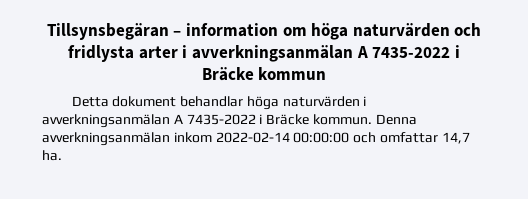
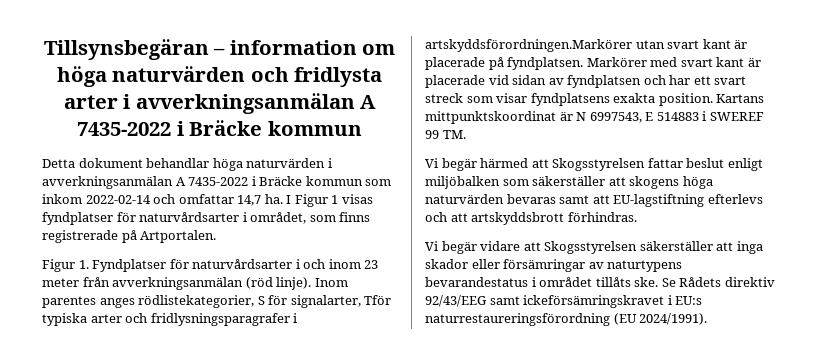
- Detta dokument behandlar höga naturvärden i avverkningsanmälan A 7435-2022 i Bräcke kommun. Denna avverkningsanmälan inkom 2022-02-14 00:00:00 och omfattar 14,7 ha.
+ Detta dokument behandlar höga naturvärden i avverkningsanmälan A 7435-2022 i Bräcke kommun som inkom 2022-02-14 och omfattar 14,7 ha.
+ I Figur 1 visas fyndplatser för naturvårdsarter i området, som finns registrerade på Artportalen.
+ Figur 1. Fyndplatser för naturvårdsarter i och inom 23 meter från avverkningsanmälan (röd linje). Inom parentes anges rödlistekategorier, S för signalarter, Tför typiska arter och fridlysningsparagrafer i artskyddsförordningen.Markörer utan svart kant är placerade på fyndplatsen. Markörer med svart kant är placerade vid sidan av fyndplatsen och har ett svart streck som visar fyndplatsens exakta position. Kartans mittpunktskoordinat är N 6997543, E 514883 i SWEREF 99 TM.
+ Vi begär härmed att Skogsstyrelsen fattar beslut enligt miljöbalken som säkerställer att skogens höga naturvärden bevaras samt att EU-lagstiftning efterlevs och att artskyddsbrott förhindras.
+ Vi begär vidare att Skogsstyrelsen säkerställer att inga skador eller försämringar av naturtypens bevarandestatus i området tillåts ske. Se Rådets direktiv 92/43/EEG samt ickeförsämringskravet i EU:s naturrestaureringsförordning (EU 2024/1991).

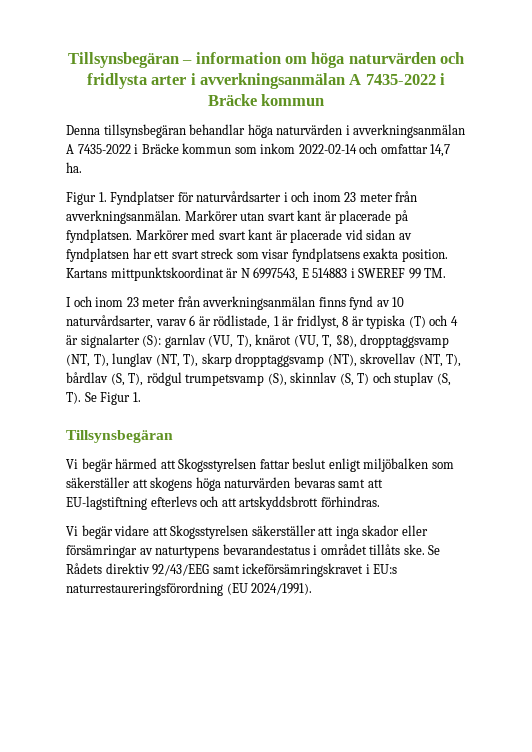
- Detta dokument behandlar höga naturvärden i avverkningsanmälan A 7435-2022 i Bräcke kommun som inkom 2022-02-14 och omfattar 14,7 ha. I Figur 1 visas fyndplatser för naturvårdsarter i området, som finns registrerade på Artportalen.
+ Denna tillsynsbegäran behandlar höga naturvärden i avverkningsanmälan A 7435-2022 i Bräcke kommun som inkom 2022-02-14 och omfattar 14,7 ha.
- Figur 1. Fyndplatser för naturvårdsarter i och inom 23 meter från avverkningsanmälan (röd linje). Inom parentes anges rödlistekategorier, S för signalarter, Tför typiska arter och fridlysningsparagrafer i artskyddsförordningen.Markörer utan svart kant är placerade på fyndplatsen.
+ Figur 1. Fyndplatser för naturvårdsarter i och inom 23 meter från avverkningsanmälan. Markörer utan svart kant är placerade på fyndplatsen.
- Markörer med svart kant är placerade vid sidan av fyndplatsen och har ett svart streck som visar fyndplatsens exakta position.
+ Markörer med svart kant är placerade vid sidan av fyndplatsen har ett svart streck som visar fyndplatsens exakta position.
+ I och inom 23 meter från avverkningsanmälan finns fynd av 10 naturvårdsarter, varav 6 är rödlistade, 1 är fridlyst, 8 är typiska (T) och 4 är signalarter (S): garnlav (VU, T), knärot (VU, T, §8), dropptaggsvamp (NT, T), lunglav (NT, T), skarp dropptaggsvamp (NT), skrovellav (NT, T), bårdlav (S, T), rödgul trumpetsvamp (S), skinnlav (S, T) och stuplav (S, T). Se Figur 1.
+ Tillsynsbegäran

